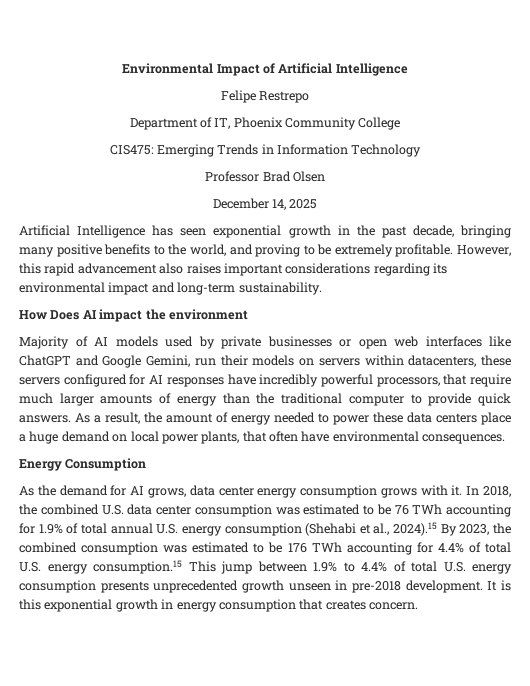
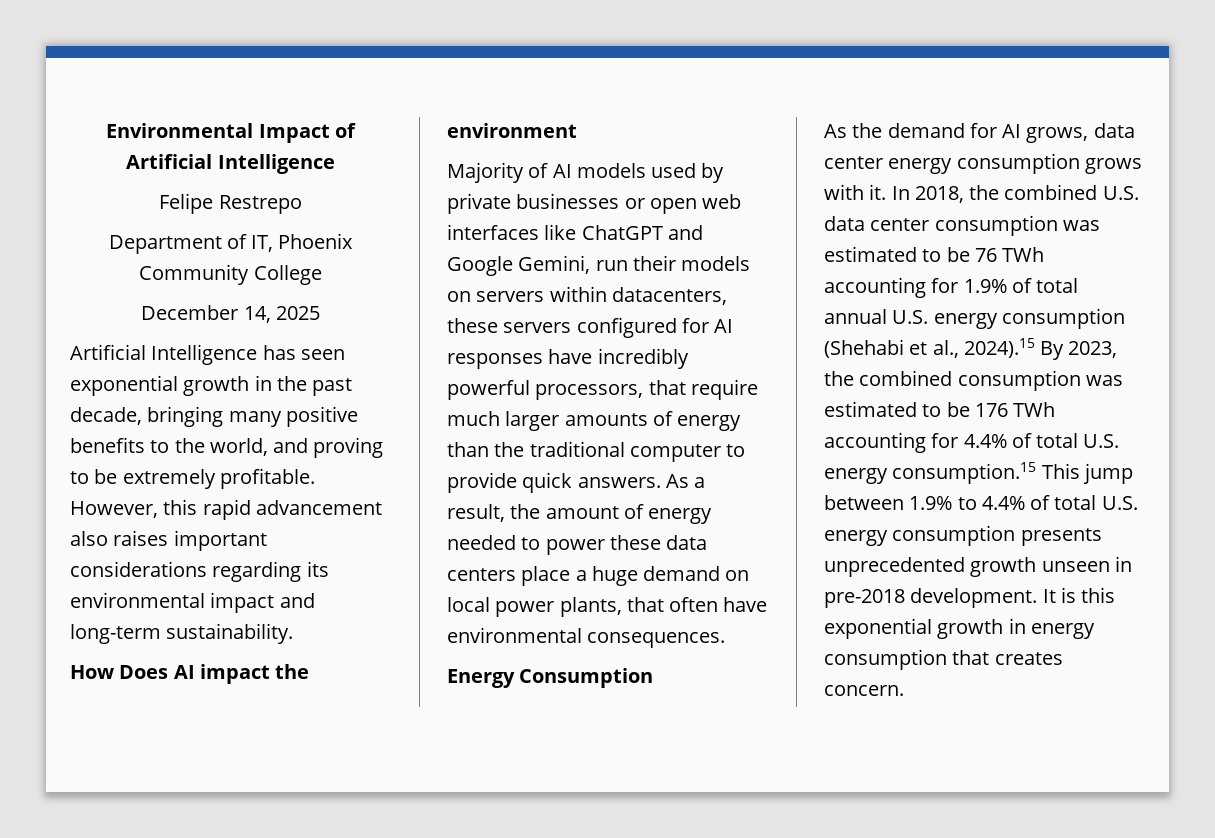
- CIS475: Emerging Trends in Information Technology
- Professor Brad Olsen

